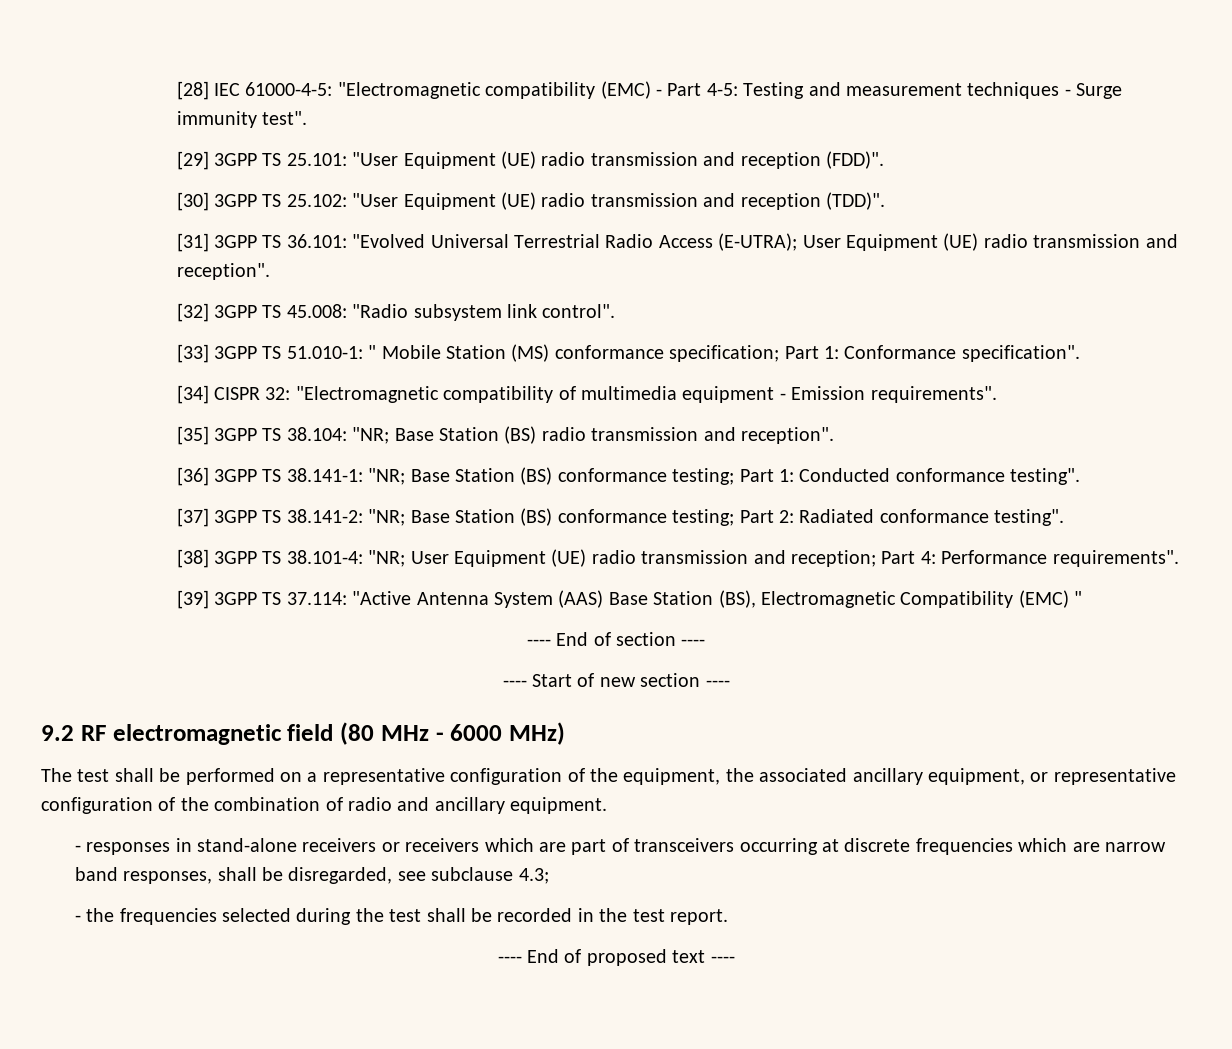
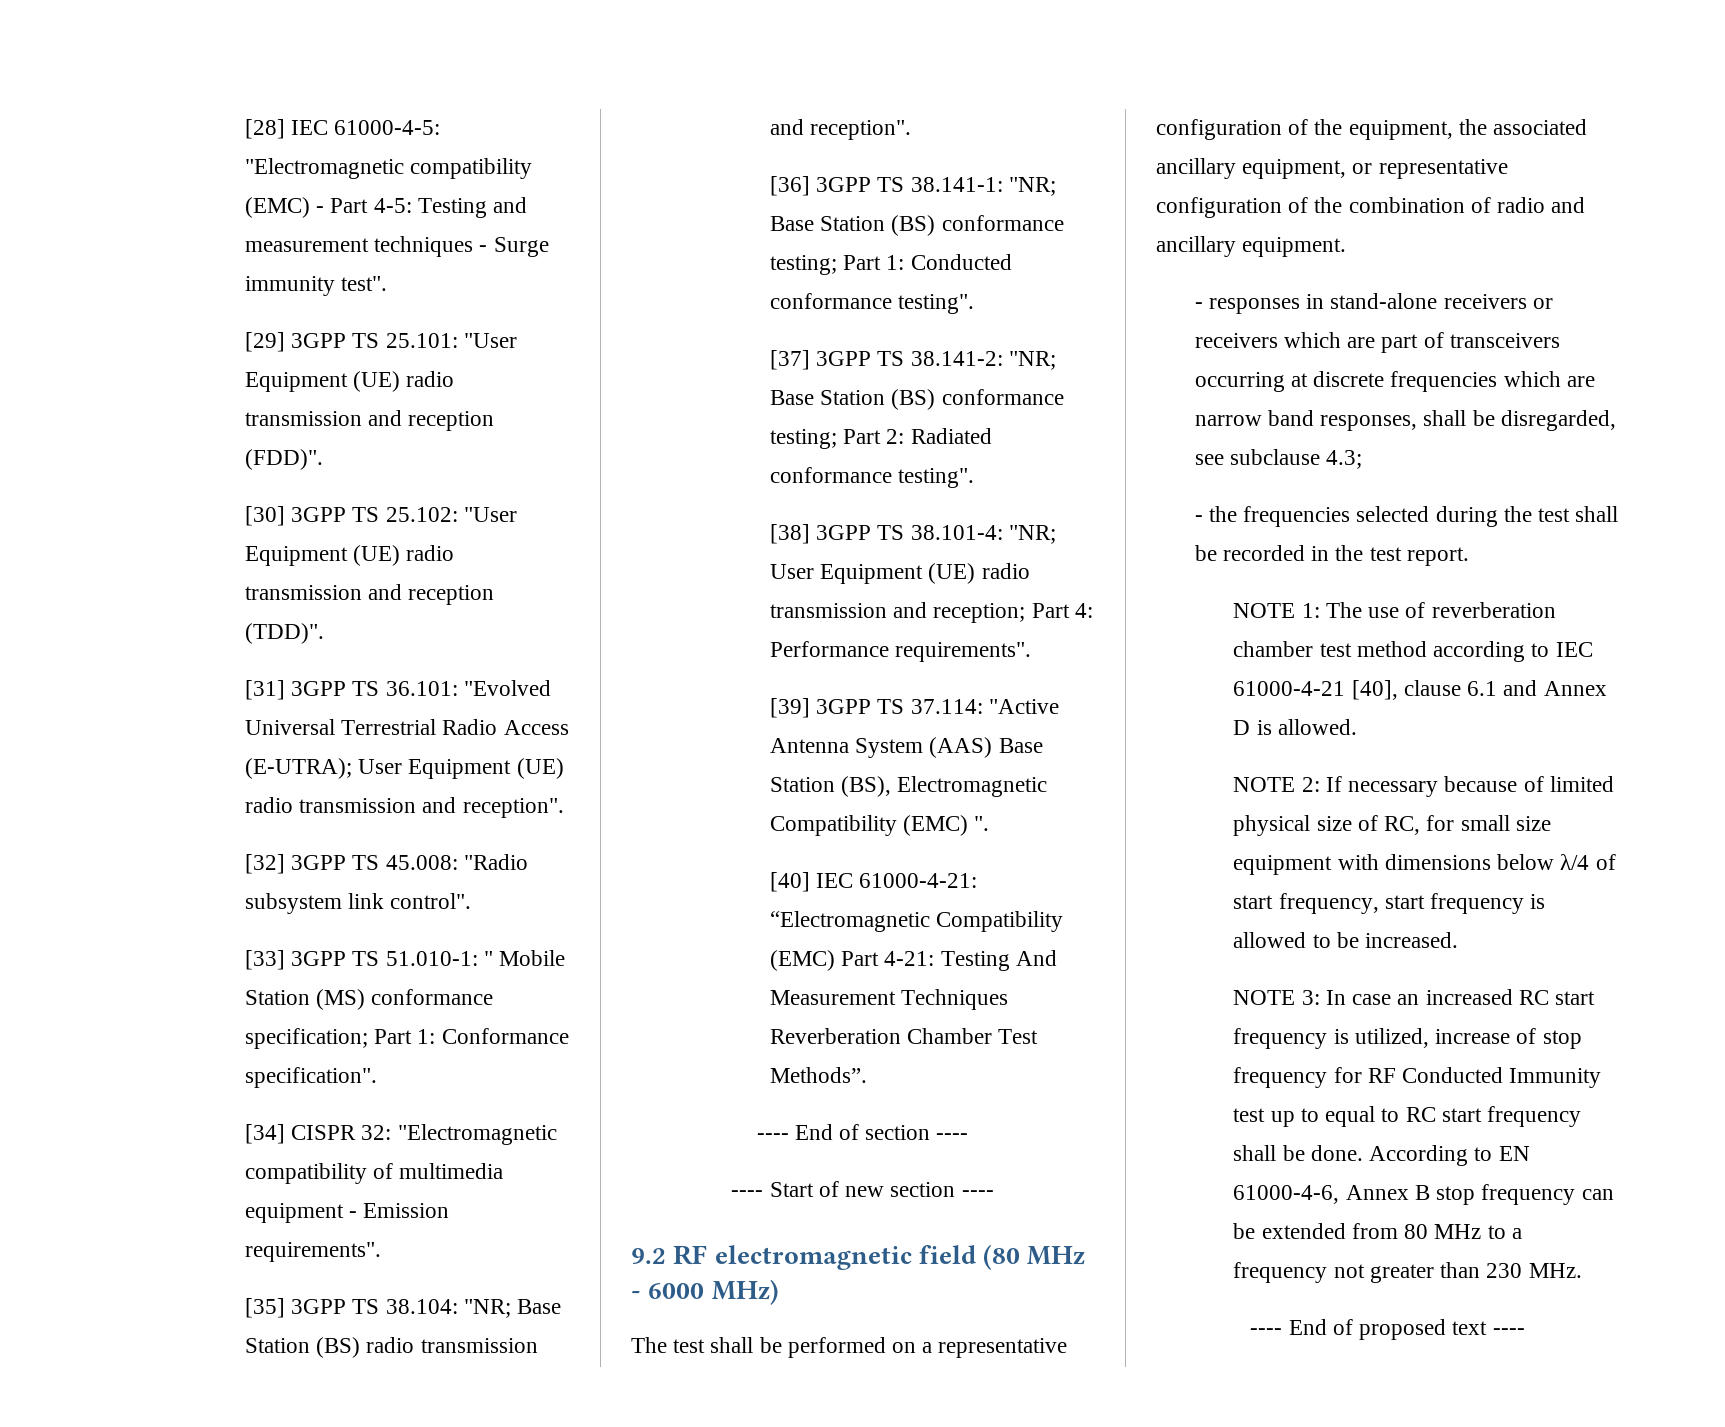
- [39] 3GPP TS 37.114: "Active Antenna System (AAS) Base Station (BS), Electromagnetic Compatibility (EMC) "
+ [39] 3GPP TS 37.114: "Active Antenna System (AAS) Base Station (BS), Electromagnetic Compatibility (EMC) ".
+ [40] IEC 61000-4-21: “Electromagnetic Compatibility (EMC) Part 4-21: Testing And Measurement Techniques Reverberation Chamber Test Methods”.
+ NOTE 1: The use of reverberation chamber test method according to IEC 61000-4-21 [40], clause 6.1 and Annex D is allowed.
+ NOTE 2: If necessary because of limited physical size of RC, for small size equipment with dimensions below λ/4 of start frequency, start frequency is allowed to be increased.
+ NOTE 3: In case an increased RC start frequency is utilized, increase of stop frequency for RF Conducted Immunity test up to equal to RC start frequency shall be done. According to EN 61000-4-6, Annex B stop frequency can be extended from 80 MHz to a frequency not greater than 230 MHz.

